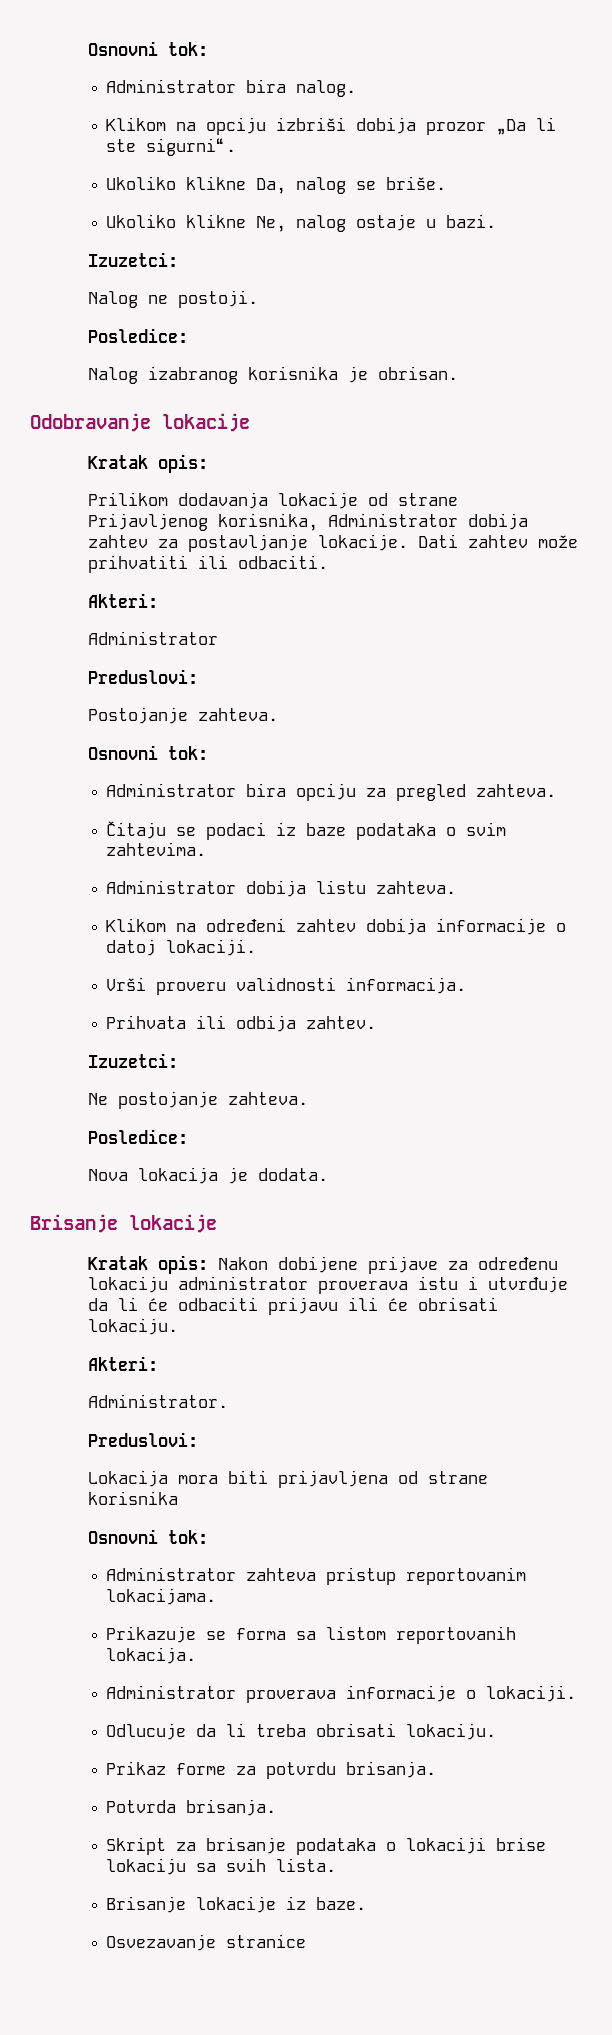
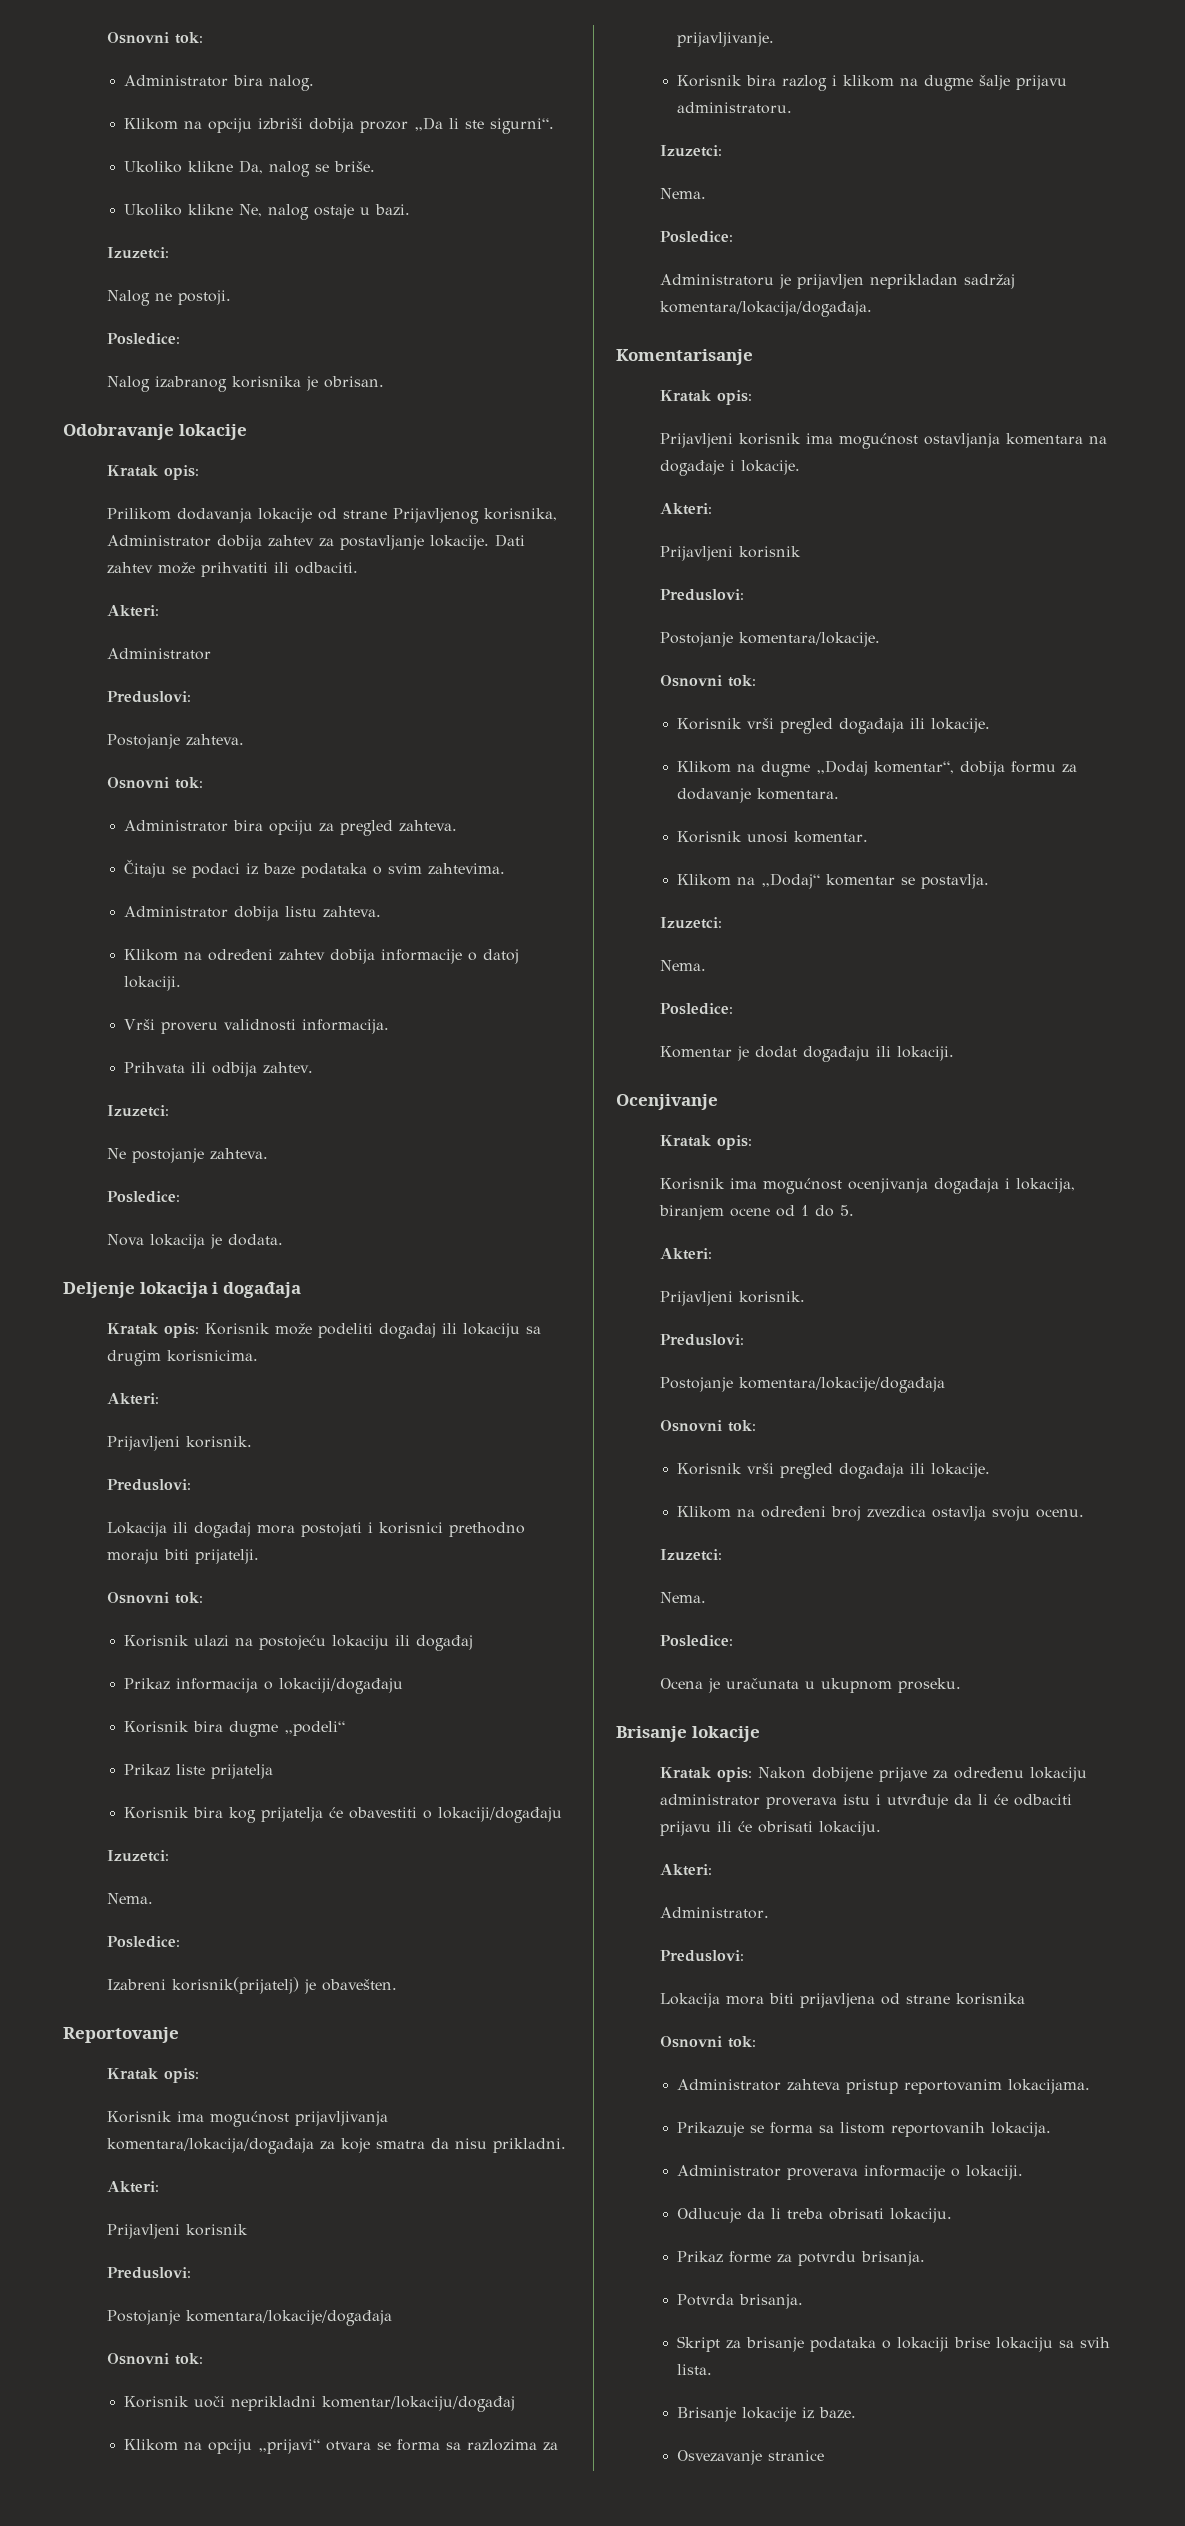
+ Deljenje lokacija i događaja
+ Kratak opis: Korisnik može podeliti događaj ili lokaciju sa drugim korisnicima.
+ Akteri:
+ Prijavljeni korisnik.
+ Preduslovi:
+ Lokacija ili događaj mora postojati i korisnici prethodno moraju biti prijatelji.
+ Osnovni tok:
+ Korisnik ulazi na postojeću lokaciju ili događaj
+ Prikaz informacija o lokaciji/događaju
+ Korisnik bira dugme „podeli“
+ Prikaz liste prijatelja
+ Korisnik bira kog prijatelja će obavestiti o lokaciji/događaju
+ Izuzetci:
+ Nema.
+ Posledice:
+ Izabreni korisnik(prijatelj) je obavešten.
+ Reportovanje
+ Kratak opis:
+ Korisnik ima mogućnost prijavljivanja komentara/lokacija/događaja za koje smatra da nisu prikladni.
+ Akteri:
+ Prijavljeni korisnik
+ Preduslovi:
+ Postojanje komentara/lokacije/događaja
+ Osnovni tok:
+ Korisnik uoči neprikladni komentar/lokaciju/događaj
+ Klikom na opciju „prijavi“ otvara se forma sa razlozima za prijavljivanje.
+ Korisnik bira razlog i klikom na dugme šalje prijavu administratoru.
+ Izuzetci:
+ Nema.
+ Posledice:
+ Administratoru je prijavljen neprikladan sadržaj komentara/lokacija/događaja.
+ Komentarisanje
+ Kratak opis:
+ Prijavljeni korisnik ima mogućnost ostavljanja komentara na događaje i lokacije.
+ Akteri:
+ Prijavljeni korisnik
+ Preduslovi:
+ Postojanje komentara/lokacije.
+ Osnovni tok:
+ Korisnik vrši pregled događaja ili lokacije.
+ Klikom na dugme „Dodaj komentar“, dobija formu za dodavanje komentara.
+ Korisnik unosi komentar.
+ Klikom na „Dodaj“ komentar se postavlja.
+ Izuzetci:
+ Nema.
+ Posledice:
+ Komentar je dodat događaju ili lokaciji.
+ Ocenjivanje
+ Kratak opis:
+ Korisnik ima mogućnost ocenjivanja događaja i lokacija, biranjem ocene od 1 do 5.
+ Akteri:
+ Prijavljeni korisnik.
+ Preduslovi:
+ Postojanje komentara/lokacije/događaja
+ Osnovni tok:
+ Korisnik vrši pregled događaja ili lokacije.
+ Klikom na određeni broj zvezdica ostavlja svoju ocenu.
+ Izuzetci:
+ Nema.
+ Posledice:
+ Ocena je uračunata u ukupnom proseku.

